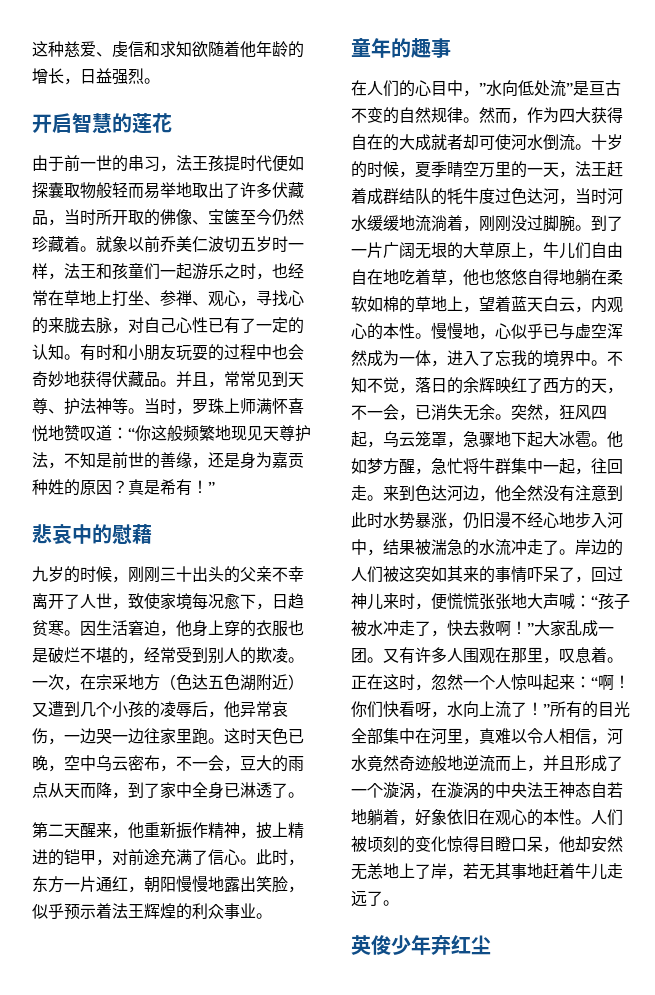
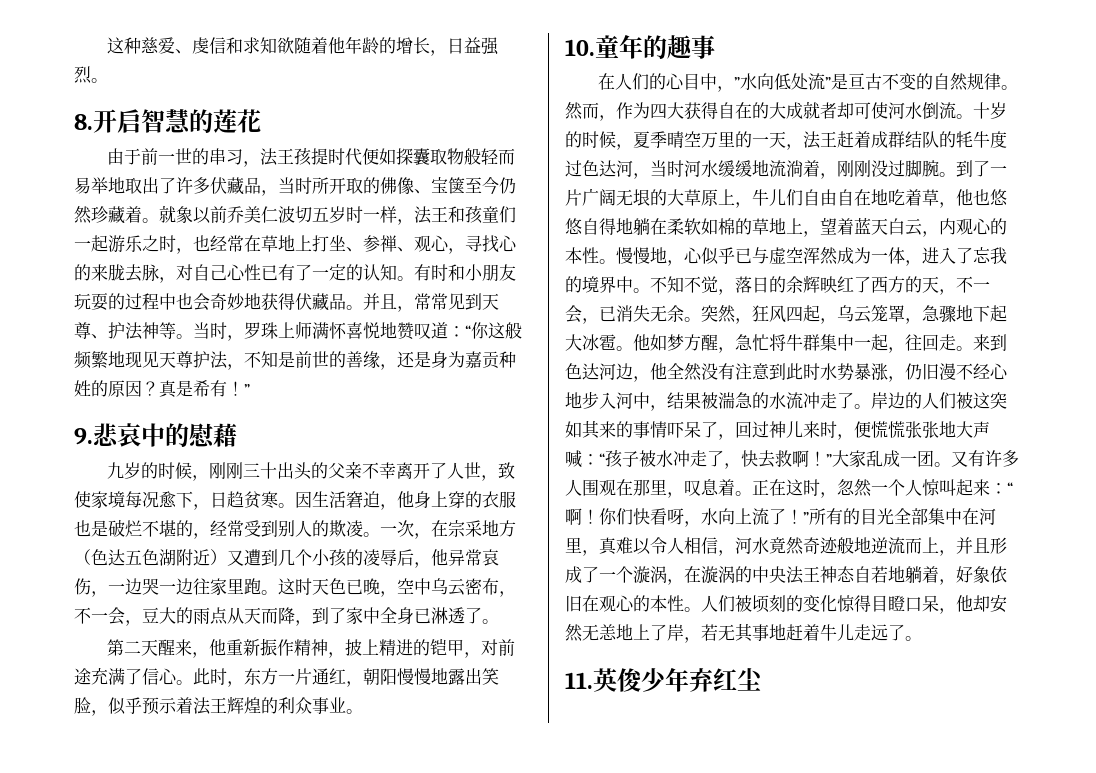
- 开启智慧的莲花
+ 8.开启智慧的莲花
- 悲哀中的慰藉
+ 9.悲哀中的慰藉
- 童年的趣事
+ 10.童年的趣事
- 英俊少年弃红尘
+ 11.英俊少年弃红尘

